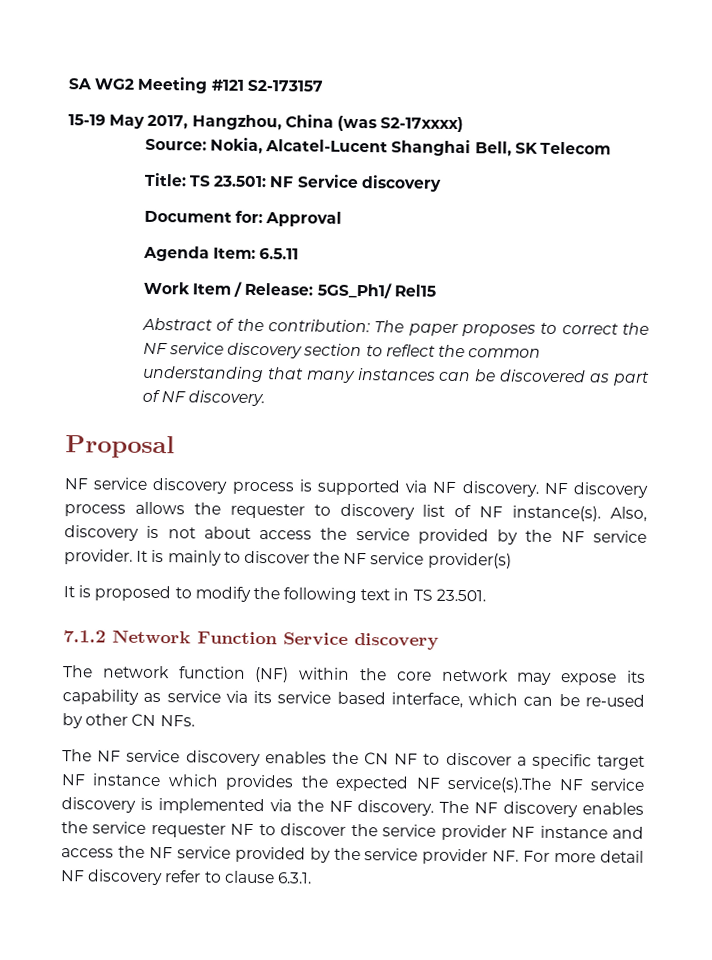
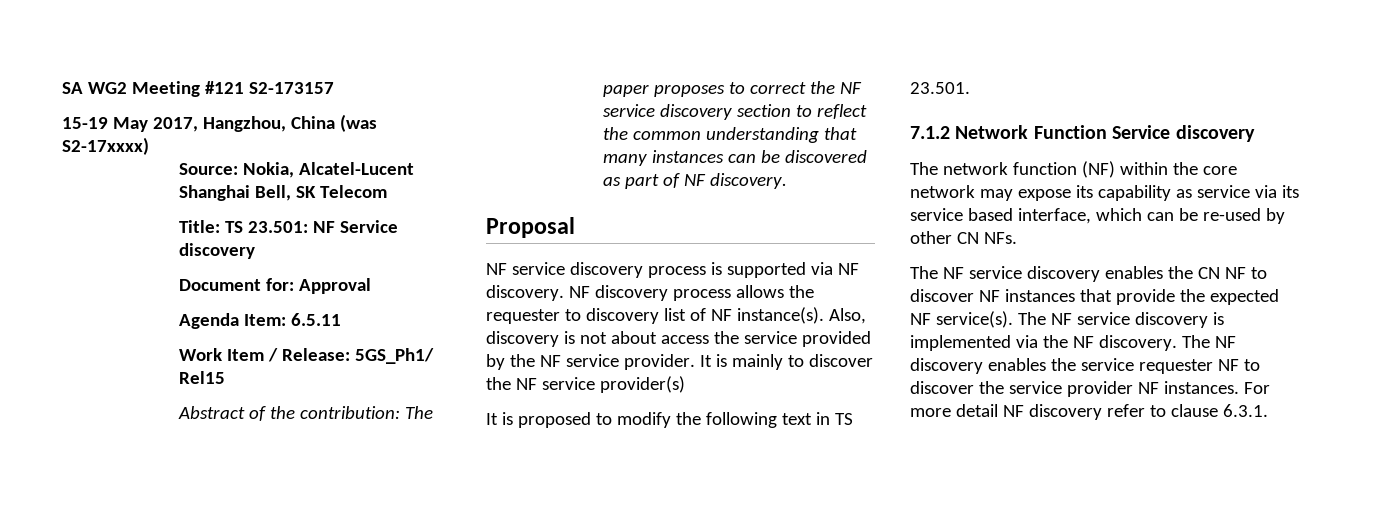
- The NF service discovery enables the CN NF to discover a specific target NF instance which provides the expected NF service(s).The NF service discovery is implemented via the NF discovery.
+ The NF service discovery enables the CN NF to discover NF instances that provide the expected NF service(s). The NF service discovery is implemented via the NF discovery.
- The NF discovery enables the service requester NF to discover the service provider NF instance and access the NF service provided by the service provider NF. For more detail NF discovery refer to clause 6.3.1.
+ The NF discovery enables the service requester NF to discover the service provider NF instances. For more detail NF discovery refer to clause 6.3.1.

